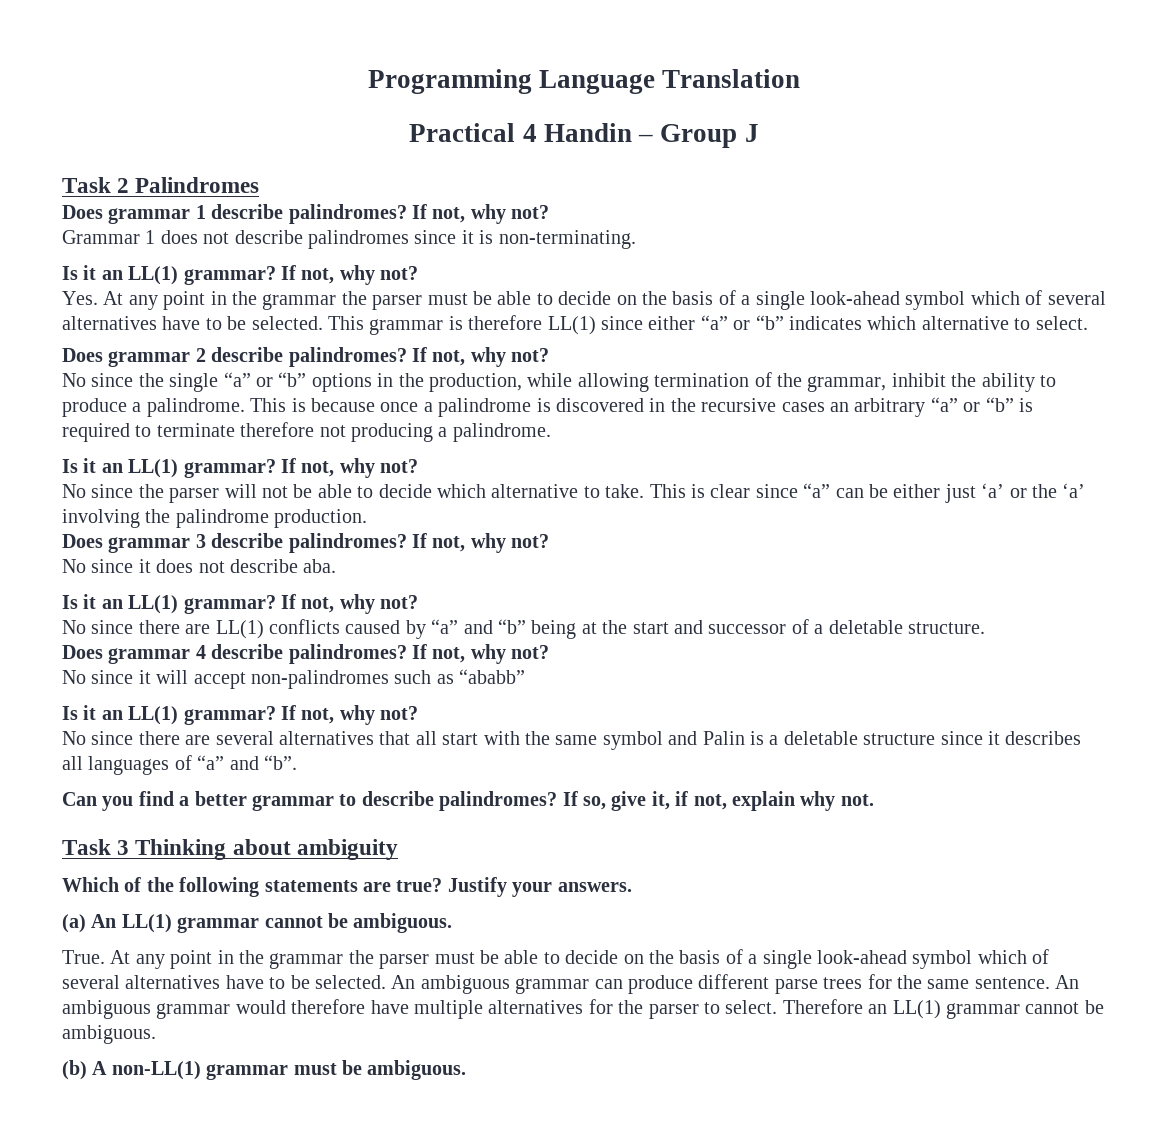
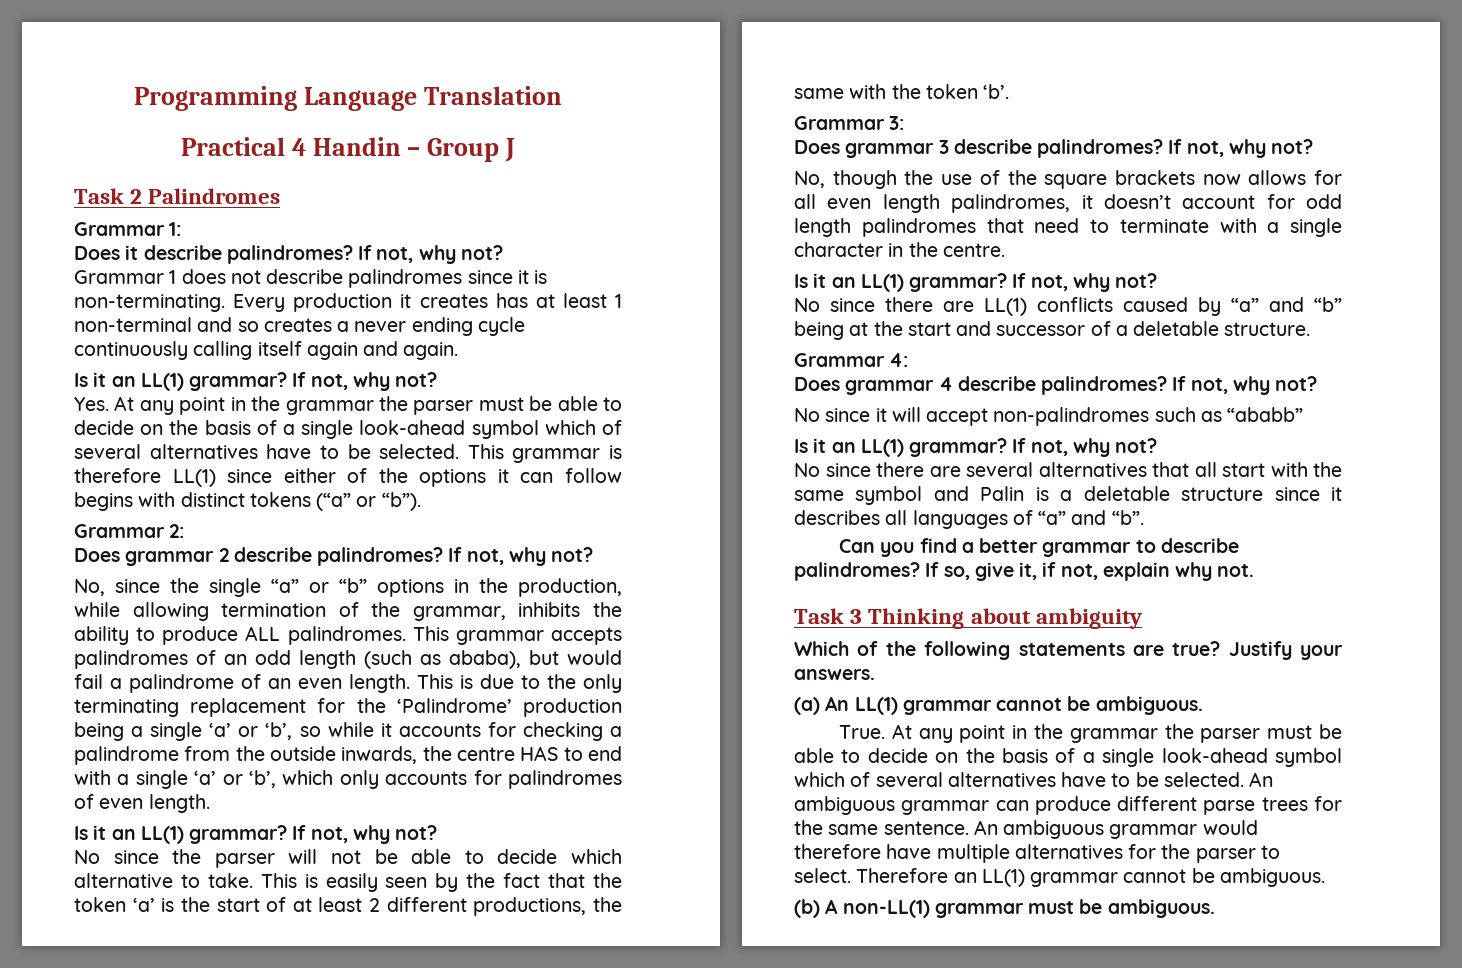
- Does grammar 1 describe palindromes?
+ Grammar 1:
+ Does it describe palindromes?
+ Every production it creates has at least 1 non-terminal and so creates a never ending cycle continuously calling itself again and again.
- This grammar is therefore LL(1) since either “a” or “b” indicates which alternative to select.
+ This grammar is therefore LL(1) since either of the options it can follow begins with distinct tokens (“a” or “b”).
+ Grammar 2:
- No since the single “a” or “b” options in the production, while allowing termination of the grammar, inhibit the ability to produce a palindrome. This is because once a palindrome is discovered in the recursive cases an arbitrary “a” or “b” is required to terminate therefore not producing a palindrome.
+ No, since the single “a” or “b” options in the production, while allowing termination of the grammar, inhibits the ability to produce ALL palindromes. This grammar accepts palindromes of an odd length (such as ababa), but would fail a palindrome of an even length. This is due to the only terminating replacement for the ‘Palindrome’ production being a single ‘a’ or ‘b’, so while it accounts for checking a palindrome from the outside inwards, the centre HAS to end with a single ‘a’ or ‘b’, which only accounts for palindromes of even length.
- This is clear since “a” can be either just ‘a’ or the ‘a’ involving the palindrome production.
+ This is easily seen by the fact that the token ‘a’ is the start of at least 2 different productions, the same with the token ‘b’.
+ Grammar 3:
- No since it does not describe aba.
+ No, though the use of the square brackets now allows for all even length palindromes, it doesn’t account for odd length palindromes that need to terminate with a single character in the centre.
+ Grammar 4:

